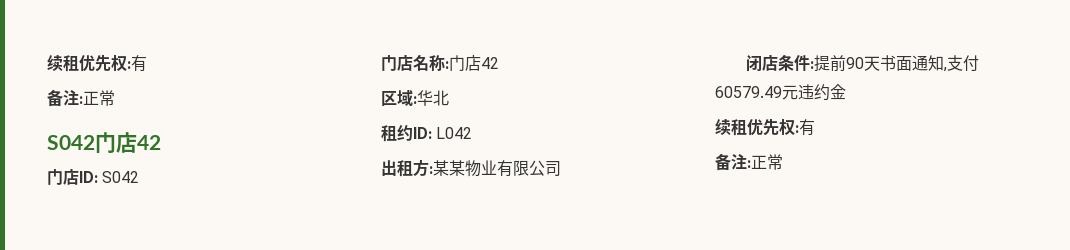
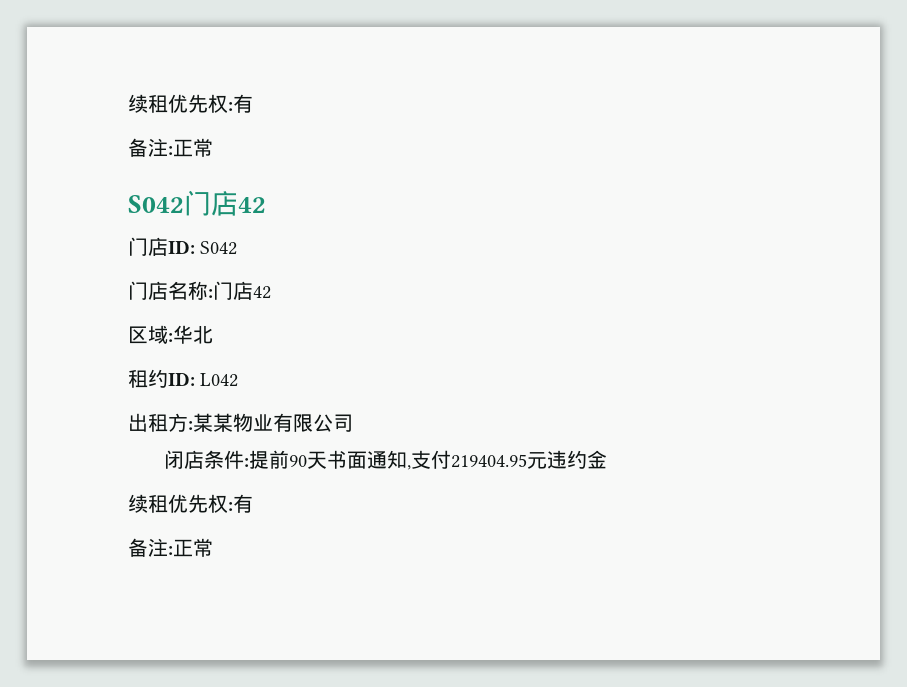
- 闭店条件:提前90天书面通知,支付60579.49元违约金
+ 闭店条件:提前90天书面通知,支付219404.95元违约金

